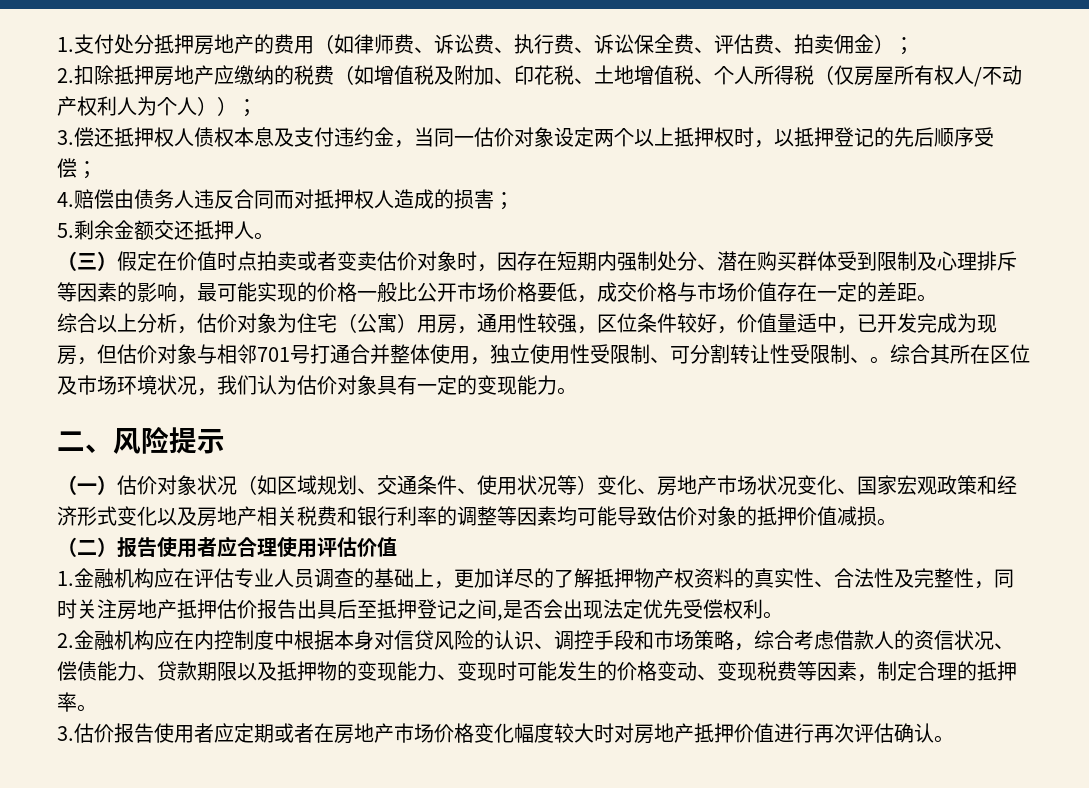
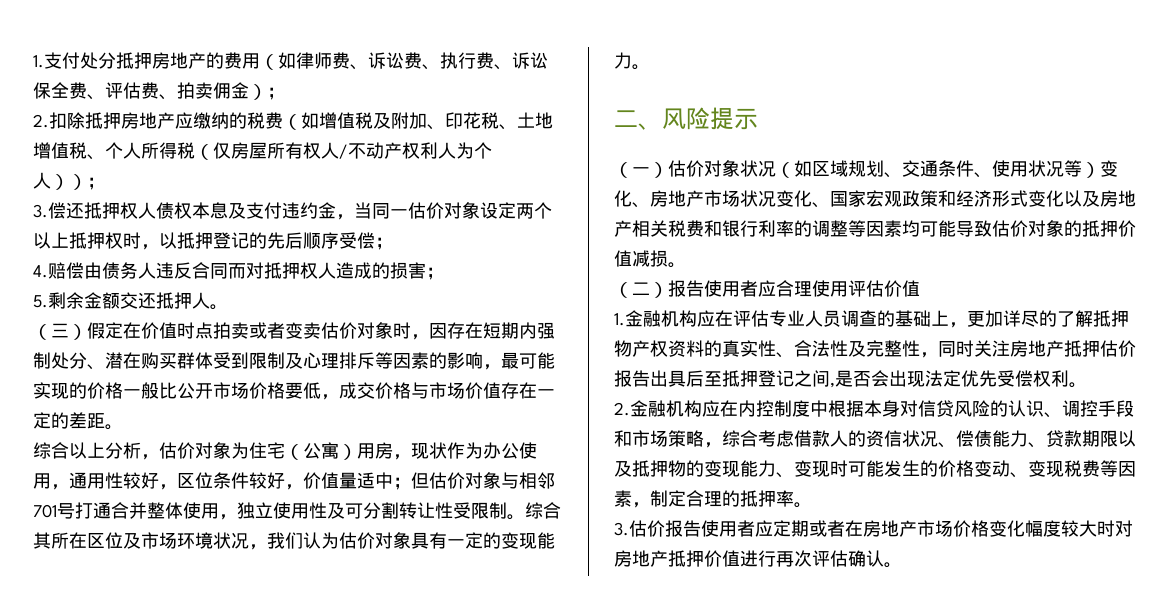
- 综合以上分析，估价对象为住宅（公寓）用房，通用性较强，区位条件较好，价值量适中，已开发完成为现房，但估价对象与相邻701号打通合并整体使用，独立使用性受限制、可分割转让性受限制、。
+ 综合以上分析，估价对象为住宅（公寓）用房，现状作为办公使用，通用性较好，区位条件较好，价值量适中；但估价对象与相邻701号打通合并整体使用，独立使用性及可分割转让性受限制。

